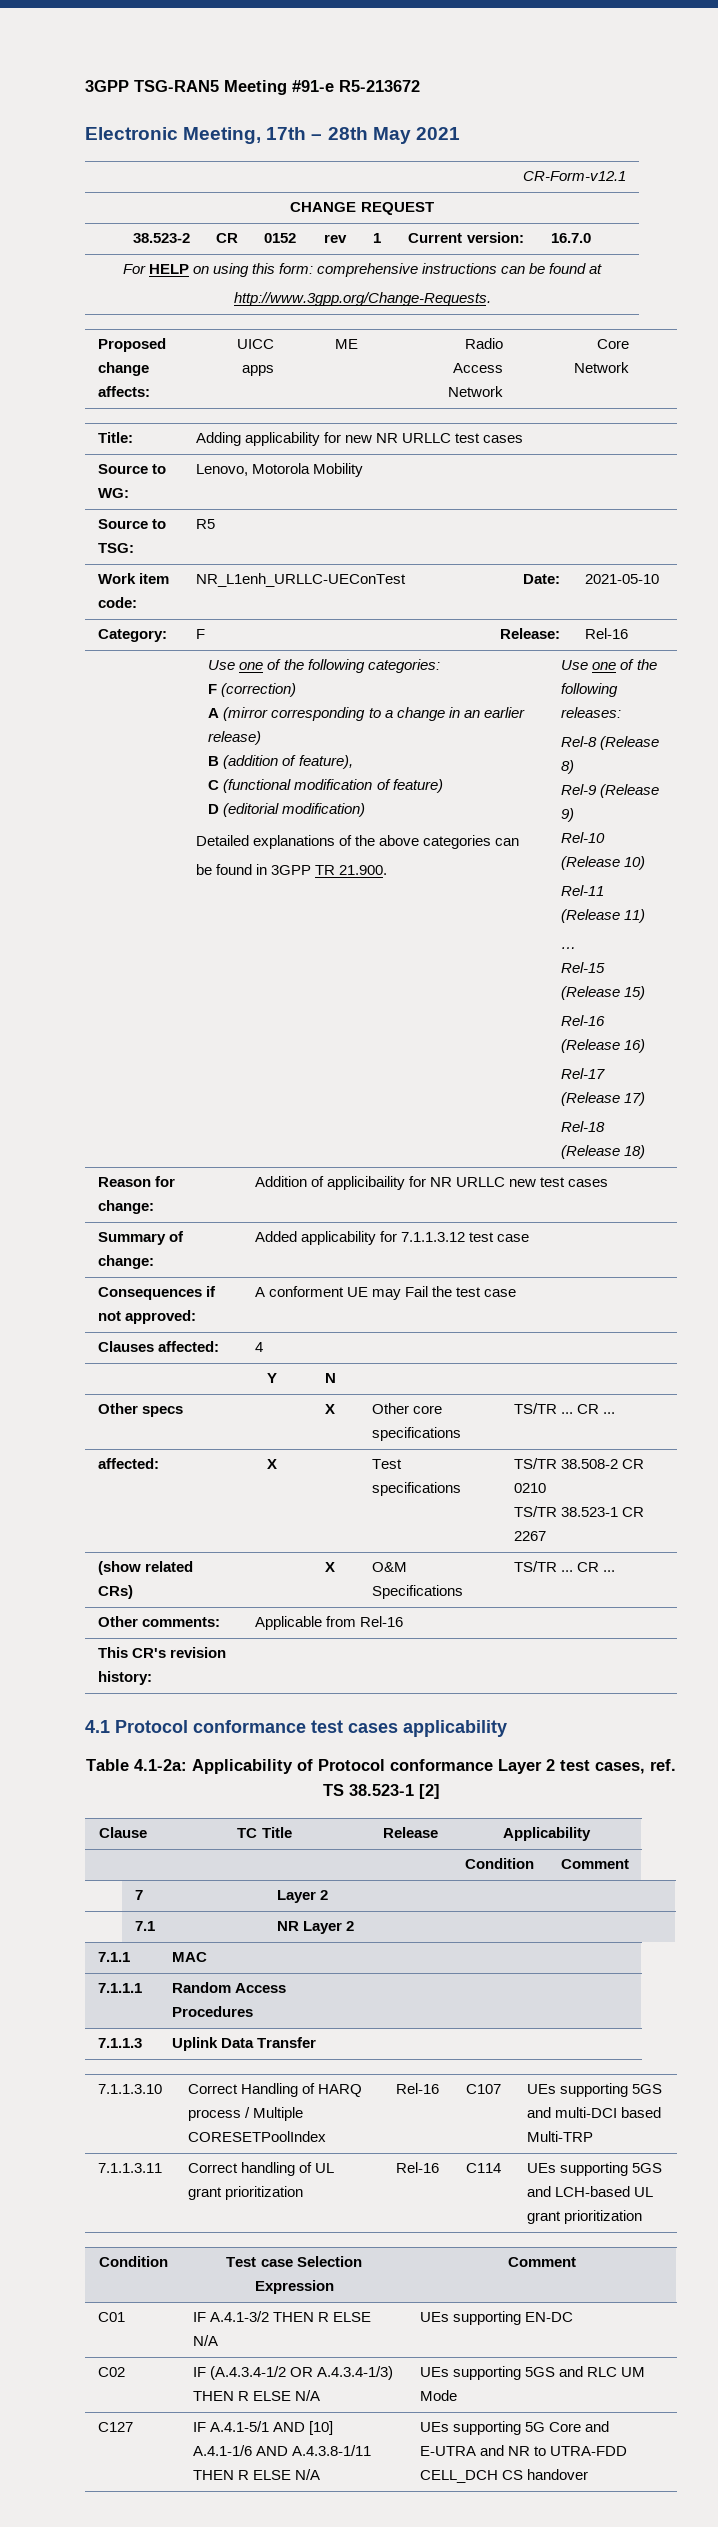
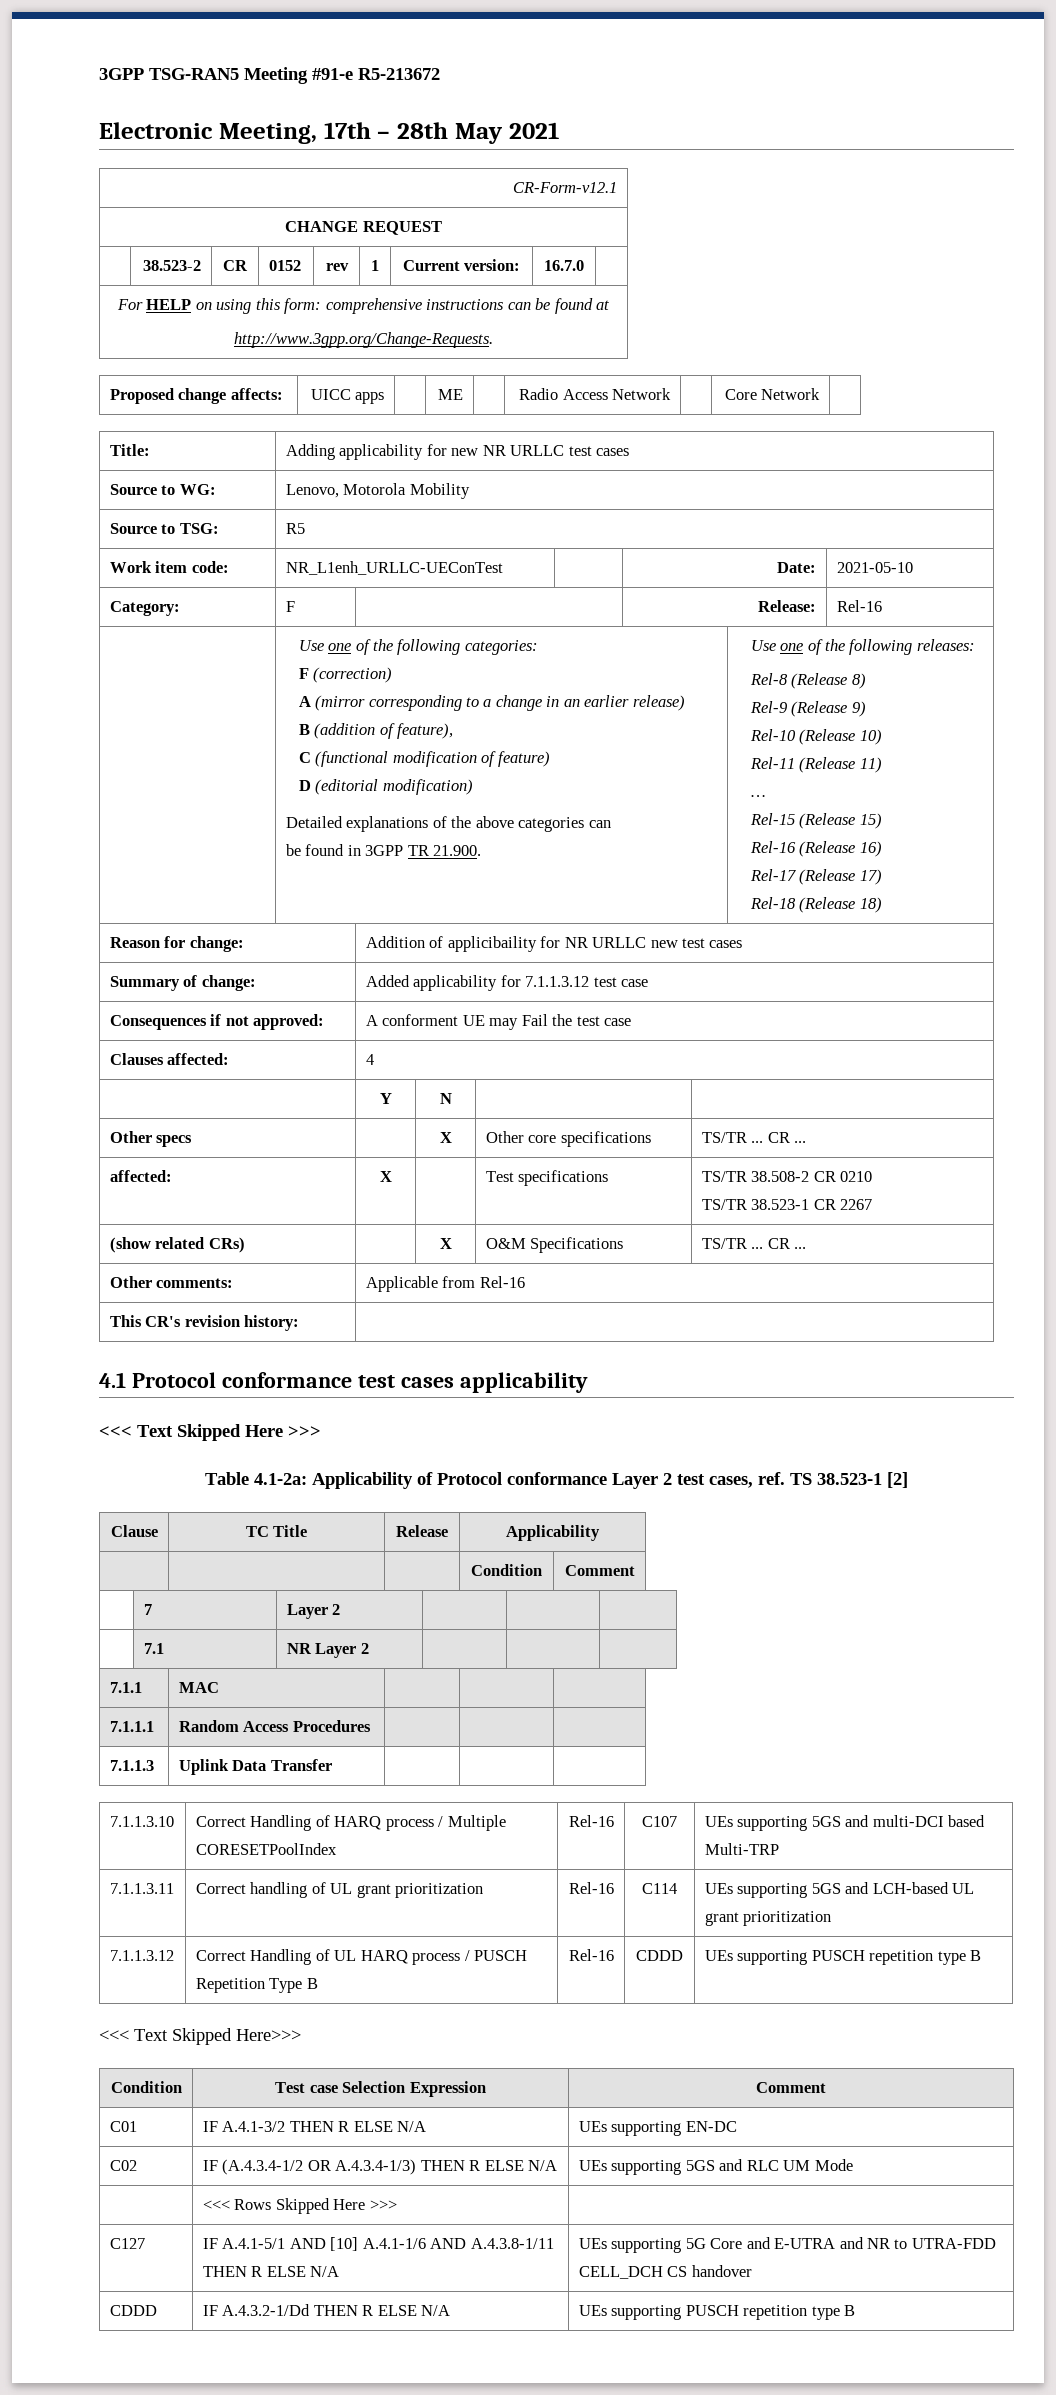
+ <<< Text Skipped Here >>>
+ 7.1.1.3.12 | Correct Handling of UL HARQ process / PUSCH Repetition Type B | Rel-16 | CDDD | UEs supporting PUSCH repetition type B
+ <<< Text Skipped Here>>>
+ | <<< Rows Skipped Here >>> |
+ CDDD | IF A.4.3.2-1/Dd THEN R ELSE N/A | UEs supporting PUSCH repetition type B

